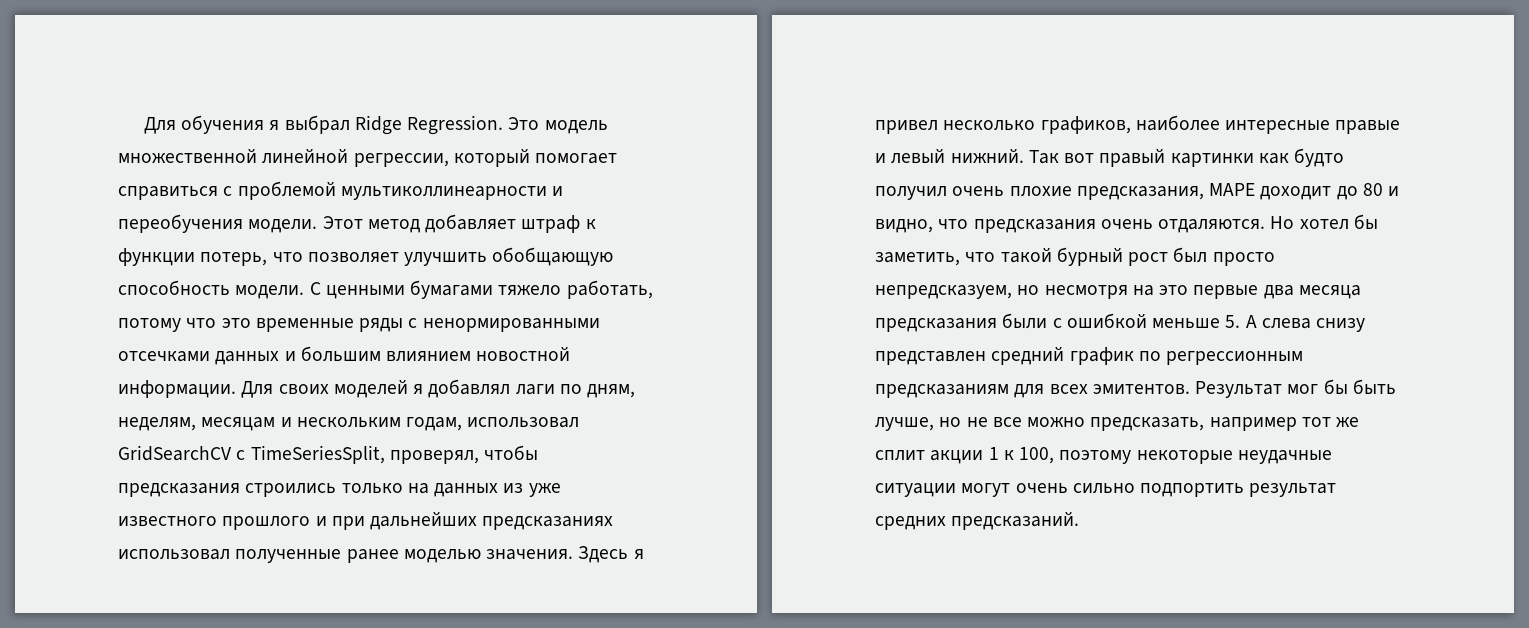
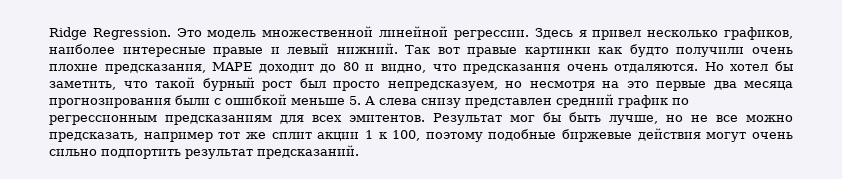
- Для обучения я выбрал Ridge Regression.
+ Ridge Regression.
- Это модель множественной линейной регрессии, который помогает справиться с проблемой мультиколлинеарности и переобучения модели. Этот метод добавляет штраф к функции потерь, что позволяет улучшить обобщающую способность модели. С ценными бумагами тяжело работать, потому что это временные ряды с ненормированными отсечками данных и большим влиянием новостной информации. Для своих моделей я добавлял лаги по дням, неделям, месяцам и нескольким годам, использовал GridSearchCV с TimeSeriesSplit, проверял, чтобы предсказания строились только на данных из уже известного прошлого и при дальнейших предсказаниях использовал полученные ранее моделью значения.
+ Это модель множественной линейной регрессии.
- Так вот правый картинки как будто получил очень плохие предсказания, MAPE доходит до 80 и видно, что предсказания очень отдаляются.
+ Так вот правые картинки как будто получили очень плохие предсказания, MAPE доходит до 80 и видно, что предсказания очень отдаляются.
- Но хотел бы заметить, что такой бурный рост был просто непредсказуем, но несмотря на это первые два месяца предсказания были с ошибкой меньше 5. А слева снизу представлен средний график по регрессионным предсказаниям для всех эмитентов.
+ Но хотел бы заметить, что такой бурный рост был просто непредсказуем, но несмотря на это первые два месяца прогнозирования были с ошибкой меньше 5. А слева снизу представлен средний график по регрессионным предсказаниям для всех эмитентов.
- Результат мог бы быть лучше, но не все можно предсказать, например тот же сплит акции 1 к 100, поэтому некоторые неудачные ситуации могут очень сильно подпортить результат средних предсказаний.
+ Результат мог бы быть лучше, но не все можно предсказать, например тот же сплит акции 1 к 100, поэтому подобные биржевые действия могут очень сильно подпортить результат предсказаний.

